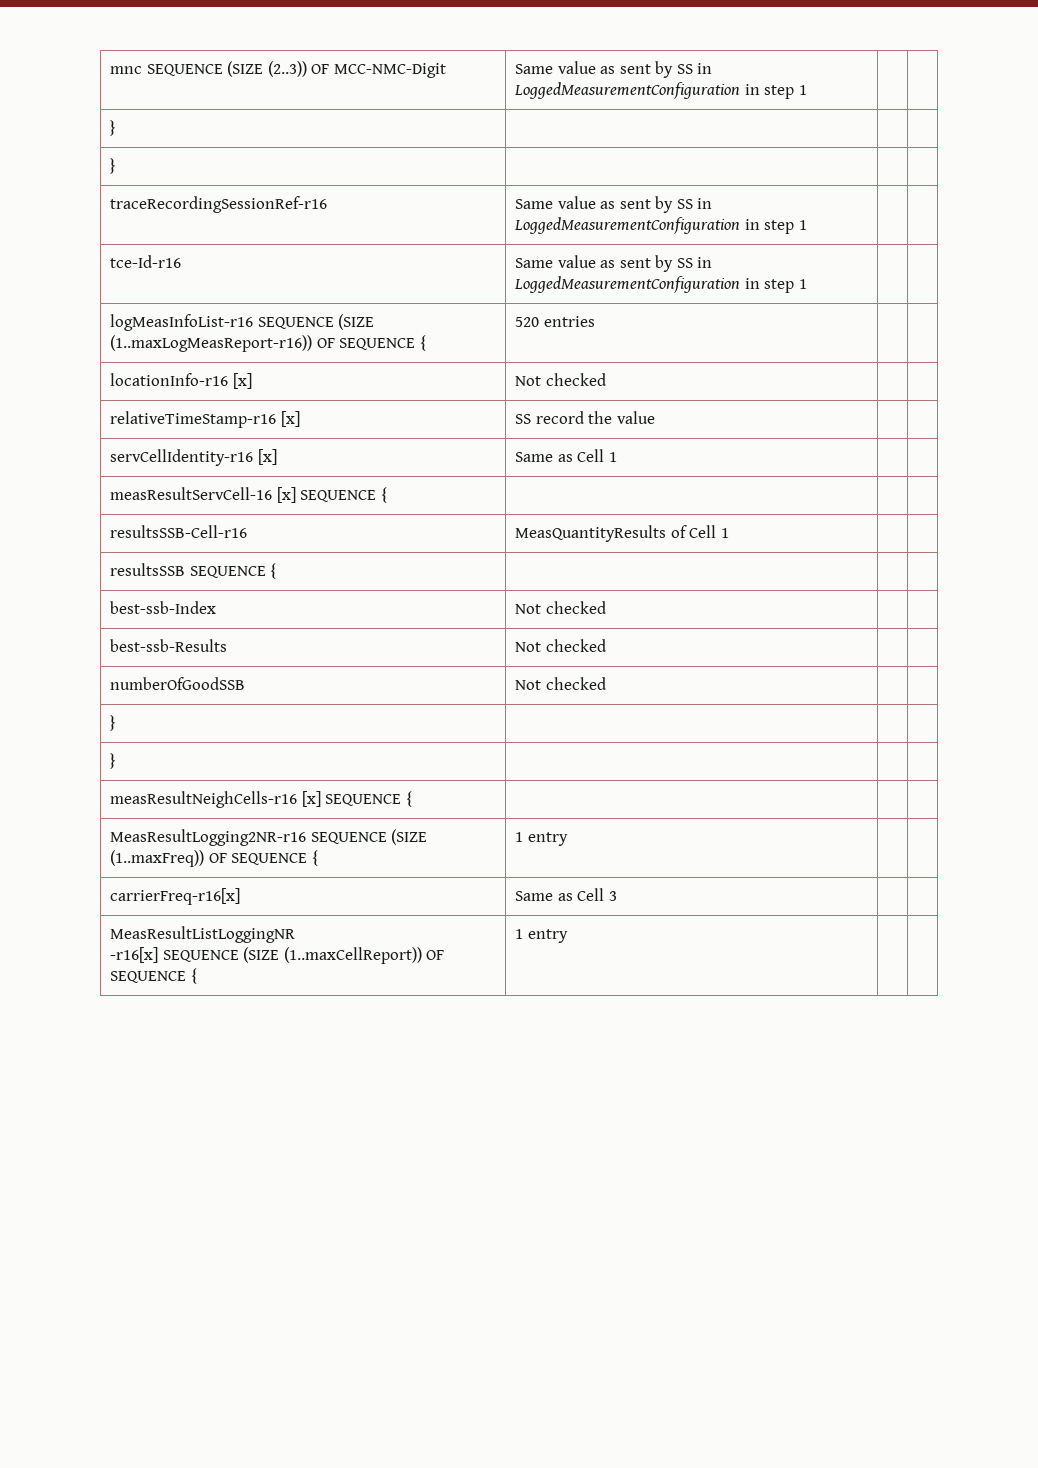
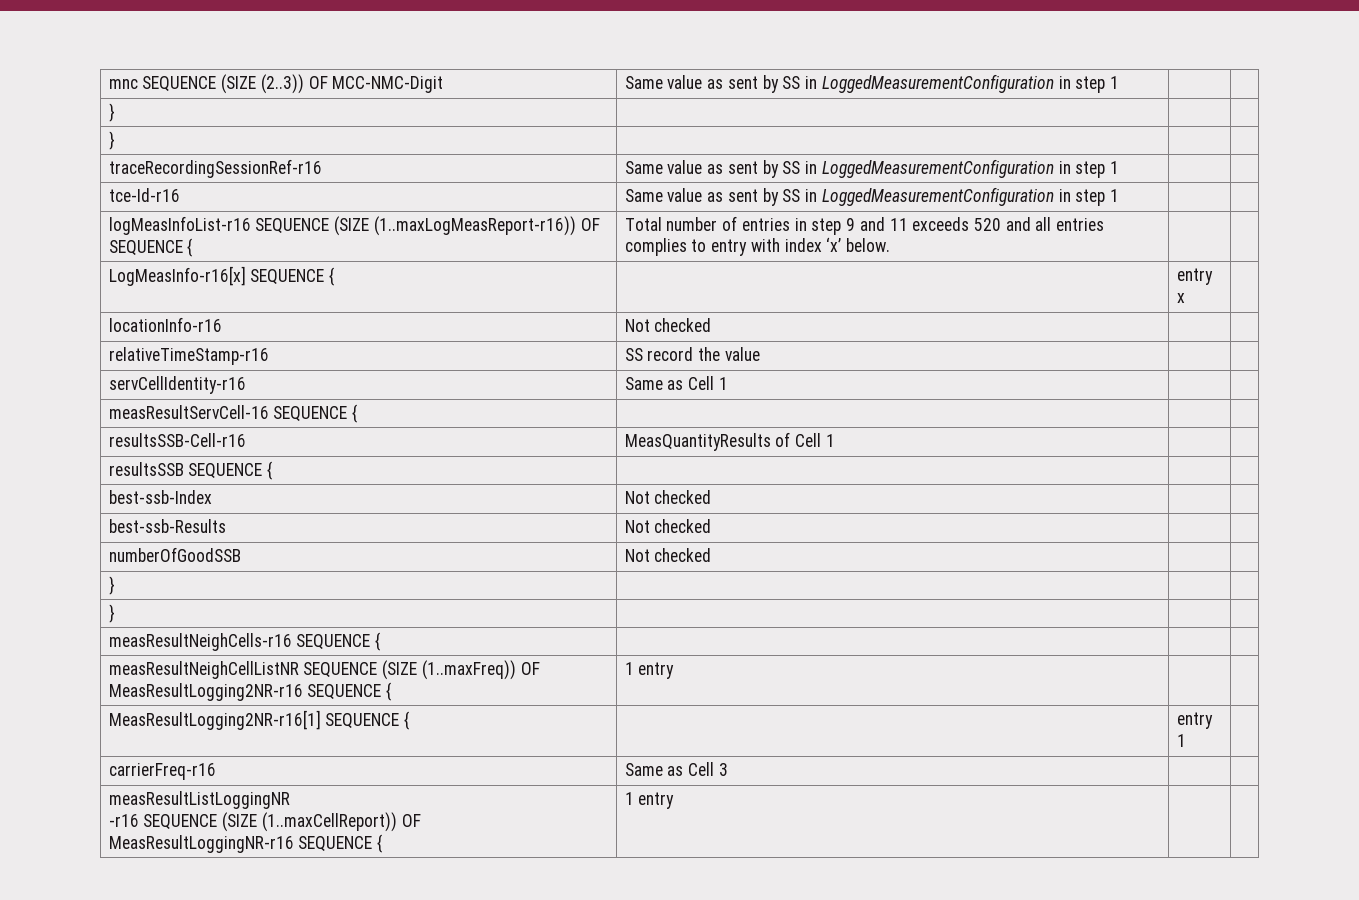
- logMeasInfoList-r16 SEQUENCE (SIZE (1..maxLogMeasReport-r16)) OF SEQUENCE { | 520 entries | |
+ logMeasInfoList-r16 SEQUENCE (SIZE (1..maxLogMeasReport-r16)) OF SEQUENCE { | Total number of entries in step 9 and 11 exceeds 520 and all entries complies to entry with index ‘x’ below. | |
+ LogMeasInfo-r16[x] SEQUENCE { | | entry x |
- locationInfo-r16 [x] | Not checked | |
+ locationInfo-r16 | Not checked | |
- relativeTimeStamp-r16 [x] | SS record the value | |
+ relativeTimeStamp-r16 | SS record the value | |
- servCellIdentity-r16 [x] | Same as Cell 1 | |
+ servCellIdentity-r16 | Same as Cell 1 | |
- measResultServCell-16 [x] SEQUENCE { | | |
+ measResultServCell-16 SEQUENCE { | | |
- measResultNeighCells-r16 [x] SEQUENCE { | | |
- MeasResultLogging2NR-r16 SEQUENCE (SIZE (1..maxFreq)) OF SEQUENCE { | 1 entry | |
- carrierFreq-r16[x] | Same as Cell 3 | |
+ measResultNeighCells-r16 SEQUENCE { | | |
+ measResultNeighCellListNR SEQUENCE (SIZE (1..maxFreq)) OF MeasResultLogging2NR-r16 SEQUENCE { | 1 entry | |
+ MeasResultLogging2NR-r16[1] SEQUENCE { | | entry 1 |
+ carrierFreq-r16 | Same as Cell 3 | |
- MeasResultListLoggingNR
- -r16[x] SEQUENCE (SIZE (1..maxCellReport)) OF SEQUENCE { | 1 entry | |
+ measResultListLoggingNR
+ -r16 SEQUENCE (SIZE (1..maxCellReport)) OF MeasResultLoggingNR-r16 SEQUENCE { | 1 entry | |

